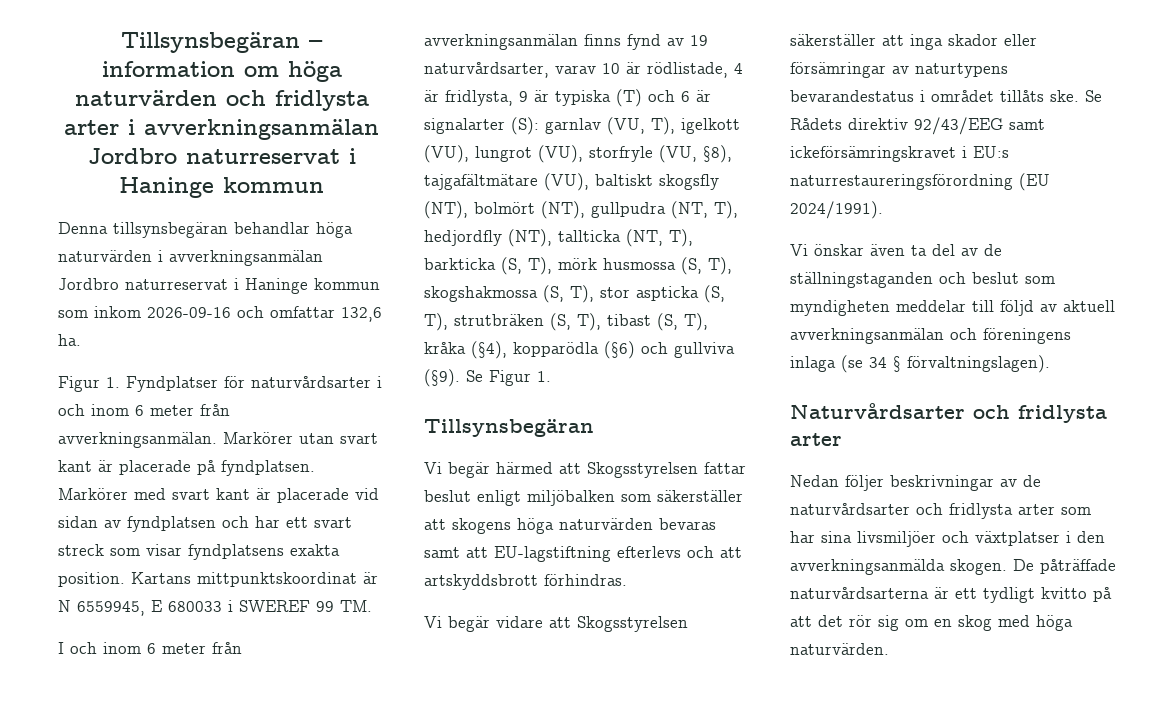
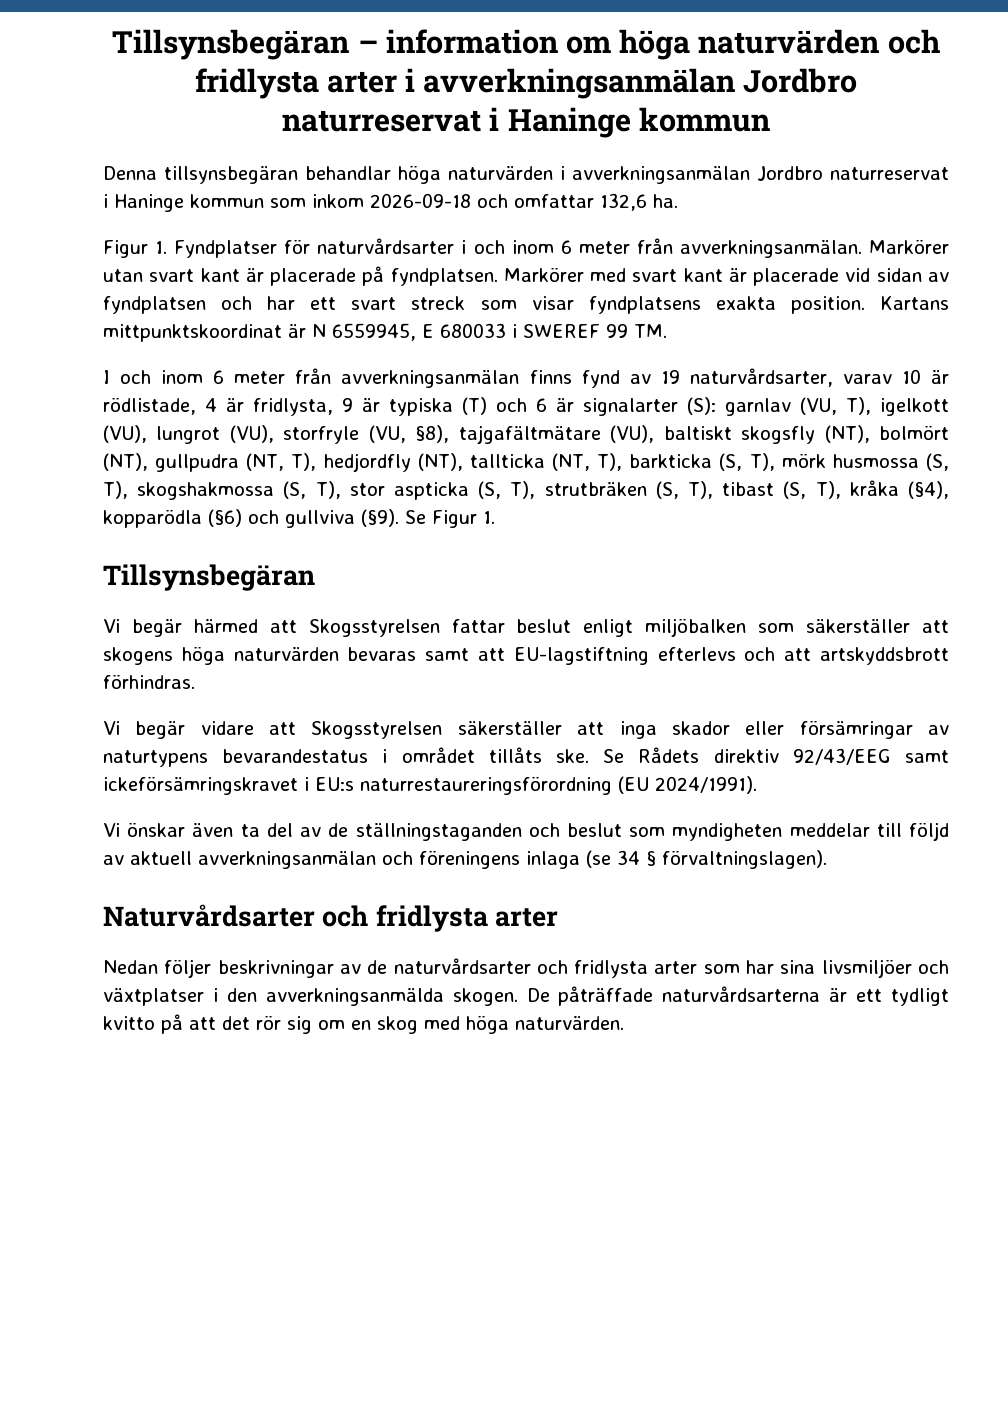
- Denna tillsynsbegäran behandlar höga naturvärden i avverkningsanmälan Jordbro naturreservat i Haninge kommun som inkom 2026-09-16 och omfattar 132,6 ha.
+ Denna tillsynsbegäran behandlar höga naturvärden i avverkningsanmälan Jordbro naturreservat i Haninge kommun som inkom 2026-09-18 och omfattar 132,6 ha.

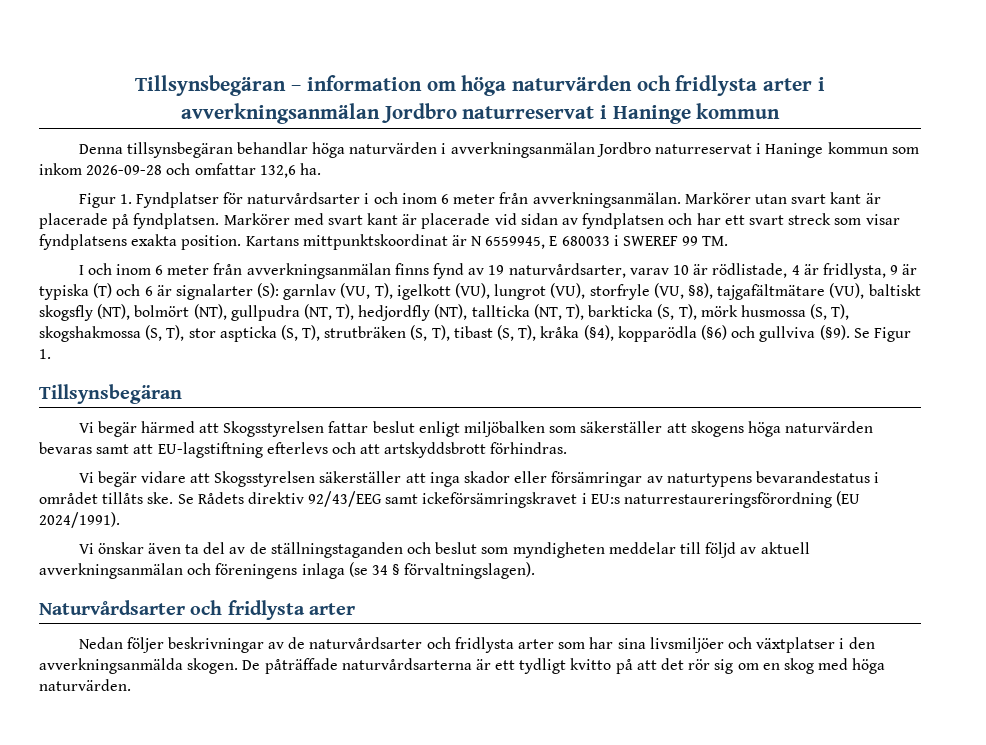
- Denna tillsynsbegäran behandlar höga naturvärden i avverkningsanmälan Jordbro naturreservat i Haninge kommun som inkom 2026-09-18 och omfattar 132,6 ha.
+ Denna tillsynsbegäran behandlar höga naturvärden i avverkningsanmälan Jordbro naturreservat i Haninge kommun som inkom 2026-09-28 och omfattar 132,6 ha.

